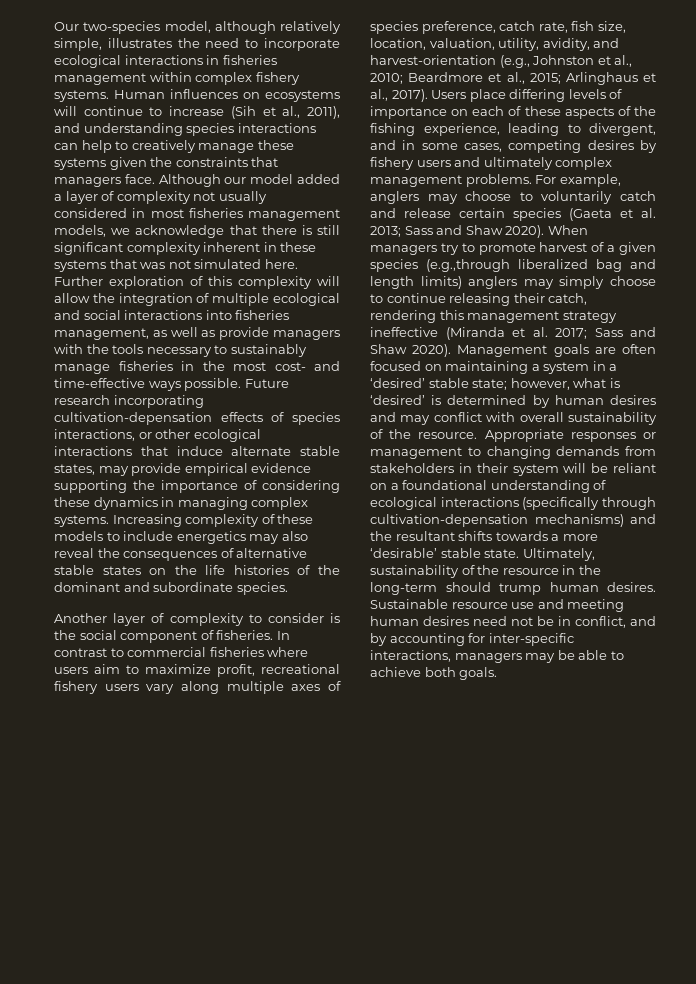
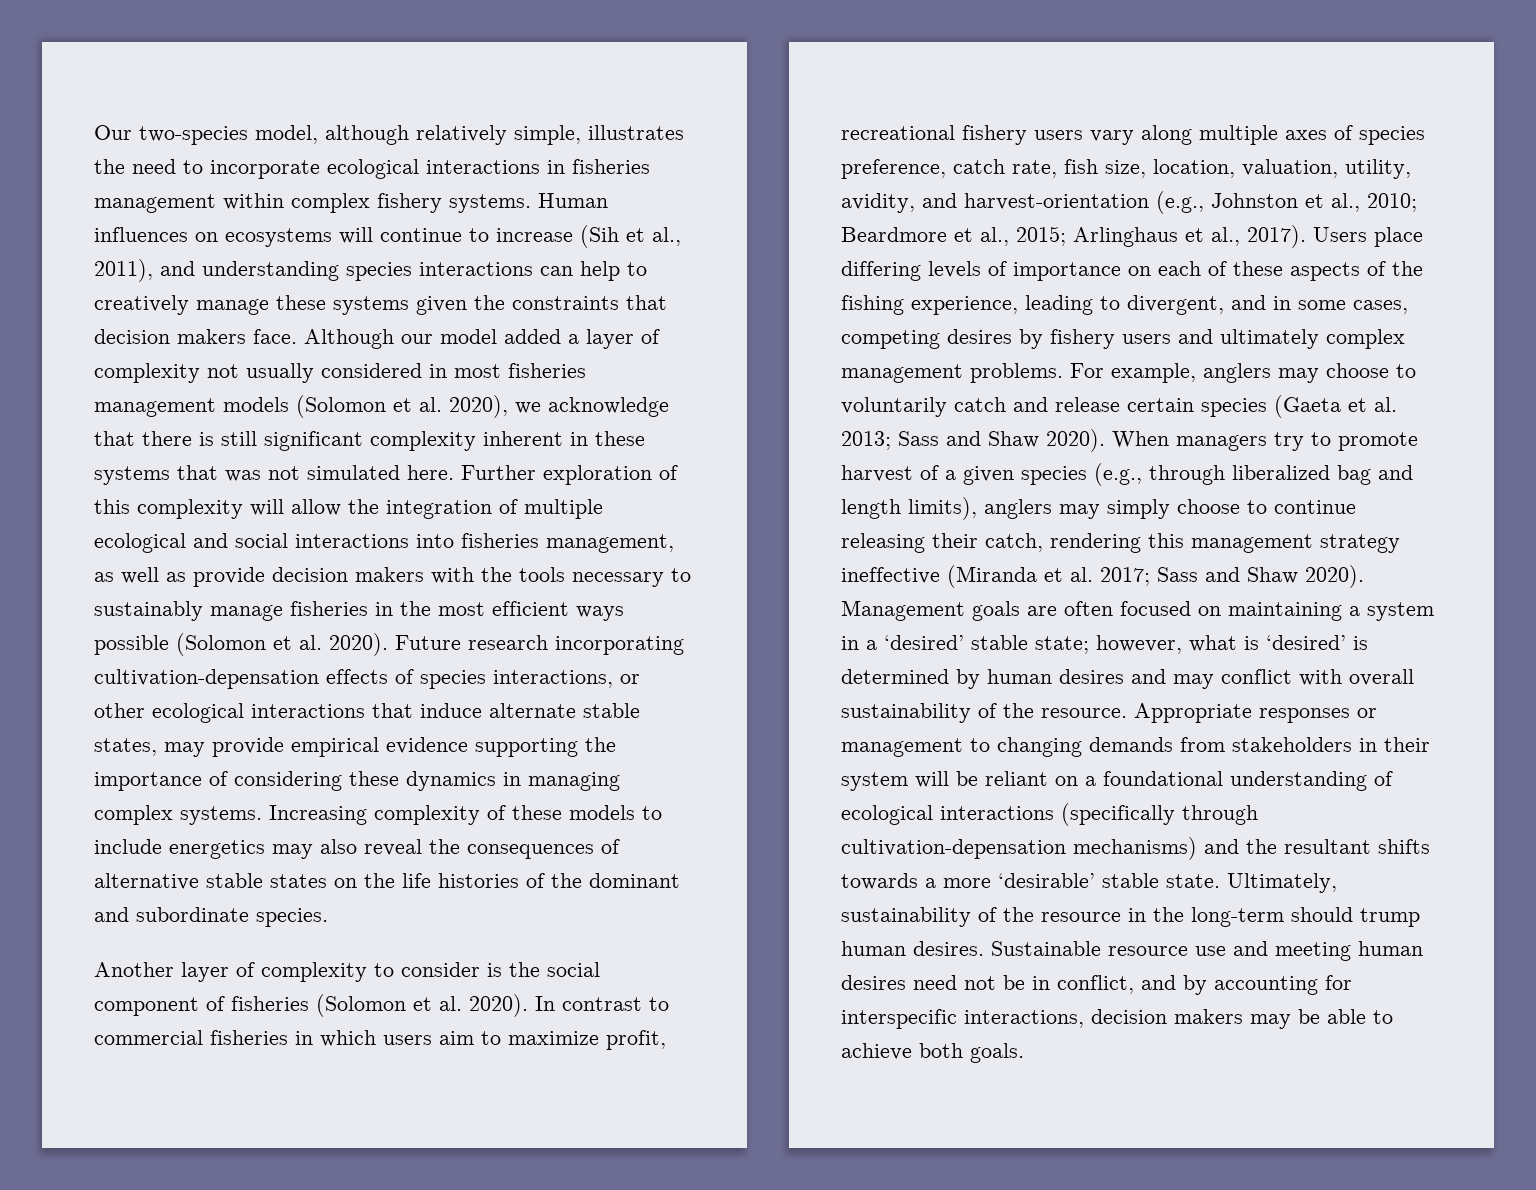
- Human influences on ecosystems will continue to increase (Sih et al., 2011), and understanding species interactions can help to creatively manage these systems given the constraints that managers face.
+ Human influences on ecosystems will continue to increase (Sih et al., 2011), and understanding species interactions can help to creatively manage these systems given the constraints that decision makers face.
- Although our model added a layer of complexity not usually considered in most fisheries management models, we acknowledge that there is still significant complexity inherent in these systems that was not simulated here.
+ Although our model added a layer of complexity not usually considered in most fisheries management models (Solomon et al. 2020), we acknowledge that there is still significant complexity inherent in these systems that was not simulated here.
- Further exploration of this complexity will allow the integration of multiple ecological and social interactions into fisheries management, as well as provide managers with the tools necessary to sustainably manage fisheries in the most cost- and time-effective ways possible.
+ Further exploration of this complexity will allow the integration of multiple ecological and social interactions into fisheries management, as well as provide decision makers with the tools necessary to sustainably manage fisheries in the most efficient ways possible (Solomon et al. 2020).
- Another layer of complexity to consider is the social component of fisheries.
+ Another layer of complexity to consider is the social component of fisheries (Solomon et al. 2020).
- In contrast to commercial fisheries where users aim to maximize profit, recreational fishery users vary along multiple axes of species preference, catch rate, fish size, location, valuation, utility, avidity, and harvest-orientation (e.g., Johnston et al., 2010; Beardmore et al., 2015; Arlinghaus et al., 2017).
+ In contrast to commercial fisheries in which users aim to maximize profit, recreational fishery users vary along multiple axes of species preference, catch rate, fish size, location, valuation, utility, avidity, and harvest-orientation (e.g., Johnston et al., 2010; Beardmore et al., 2015; Arlinghaus et al., 2017).
- When managers try to promote harvest of a given species (e.g.,through liberalized bag and length limits) anglers may simply choose to continue releasing their catch, rendering this management strategy ineffective (Miranda et al. 2017; Sass and Shaw 2020).
+ When managers try to promote harvest of a given species (e.g., through liberalized bag and length limits), anglers may simply choose to continue releasing their catch, rendering this management strategy ineffective (Miranda et al. 2017; Sass and Shaw 2020).
- Sustainable resource use and meeting human desires need not be in conflict, and by accounting for inter-specific interactions, managers may be able to achieve both goals.
+ Sustainable resource use and meeting human desires need not be in conflict, and by accounting for interspecific interactions, decision makers may be able to achieve both goals.

